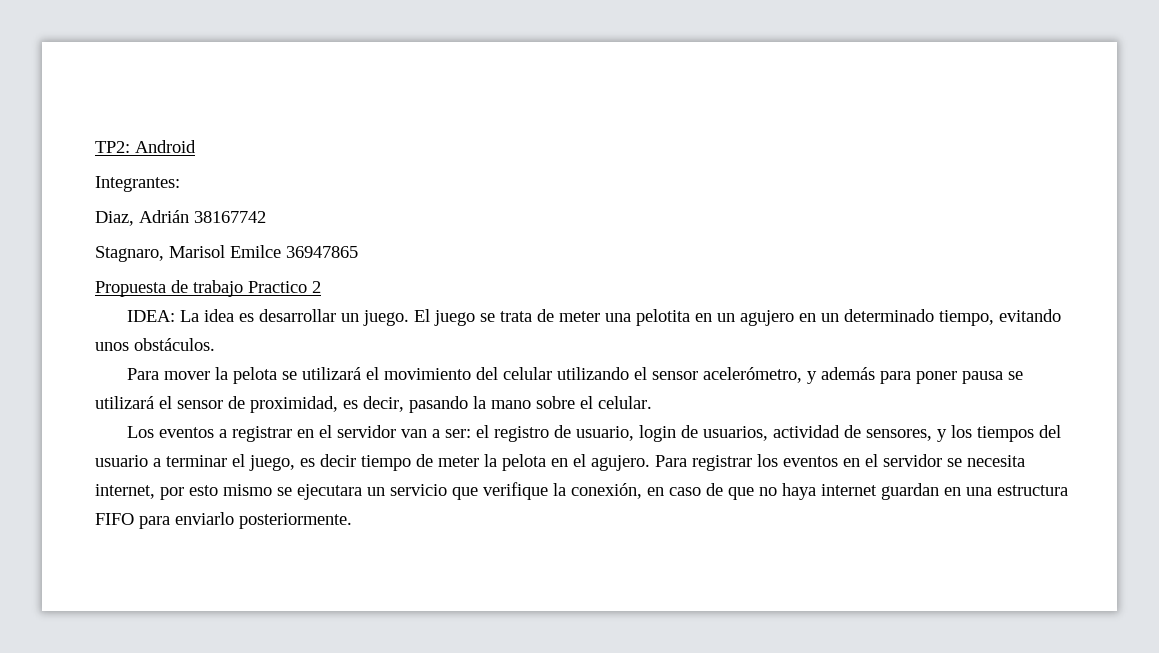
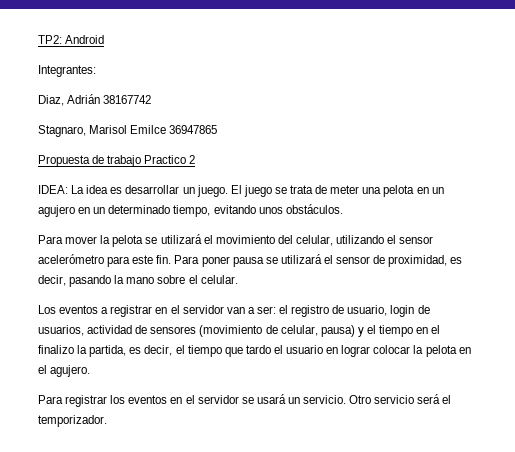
- El juego se trata de meter una pelotita en un agujero en un determinado tiempo, evitando unos obstáculos.
+ El juego se trata de meter una pelota en un agujero en un determinado tiempo, evitando unos obstáculos.
- Para mover la pelota se utilizará el movimiento del celular utilizando el sensor acelerómetro, y además para poner pausa se utilizará el sensor de proximidad, es decir, pasando la mano sobre el celular.
+ Para mover la pelota se utilizará el movimiento del celular, utilizando el sensor acelerómetro para este fin. Para poner pausa se utilizará el sensor de proximidad, es decir, pasando la mano sobre el celular.
- Los eventos a registrar en el servidor van a ser: el registro de usuario, login de usuarios, actividad de sensores, y los tiempos del usuario a terminar el juego, es decir tiempo de meter la pelota en el agujero. Para registrar los eventos en el servidor se necesita internet, por esto mismo se ejecutara un servicio que verifique la conexión, en caso de que no haya internet guardan en una estructura FIFO para enviarlo posteriormente.
+ Los eventos a registrar en el servidor van a ser: el registro de usuario, login de usuarios, actividad de sensores (movimiento de celular, pausa) y el tiempo en el finalizo la partida, es decir, el tiempo que tardo el usuario en lograr colocar la pelota en el agujero.
+ Para registrar los eventos en el servidor se usará un servicio. Otro servicio será el temporizador.

